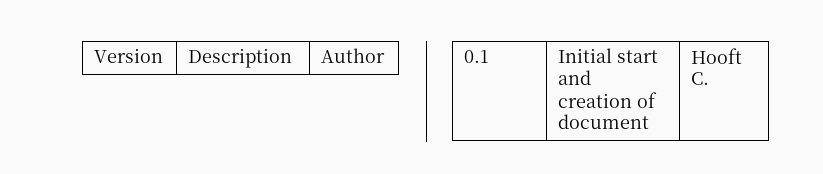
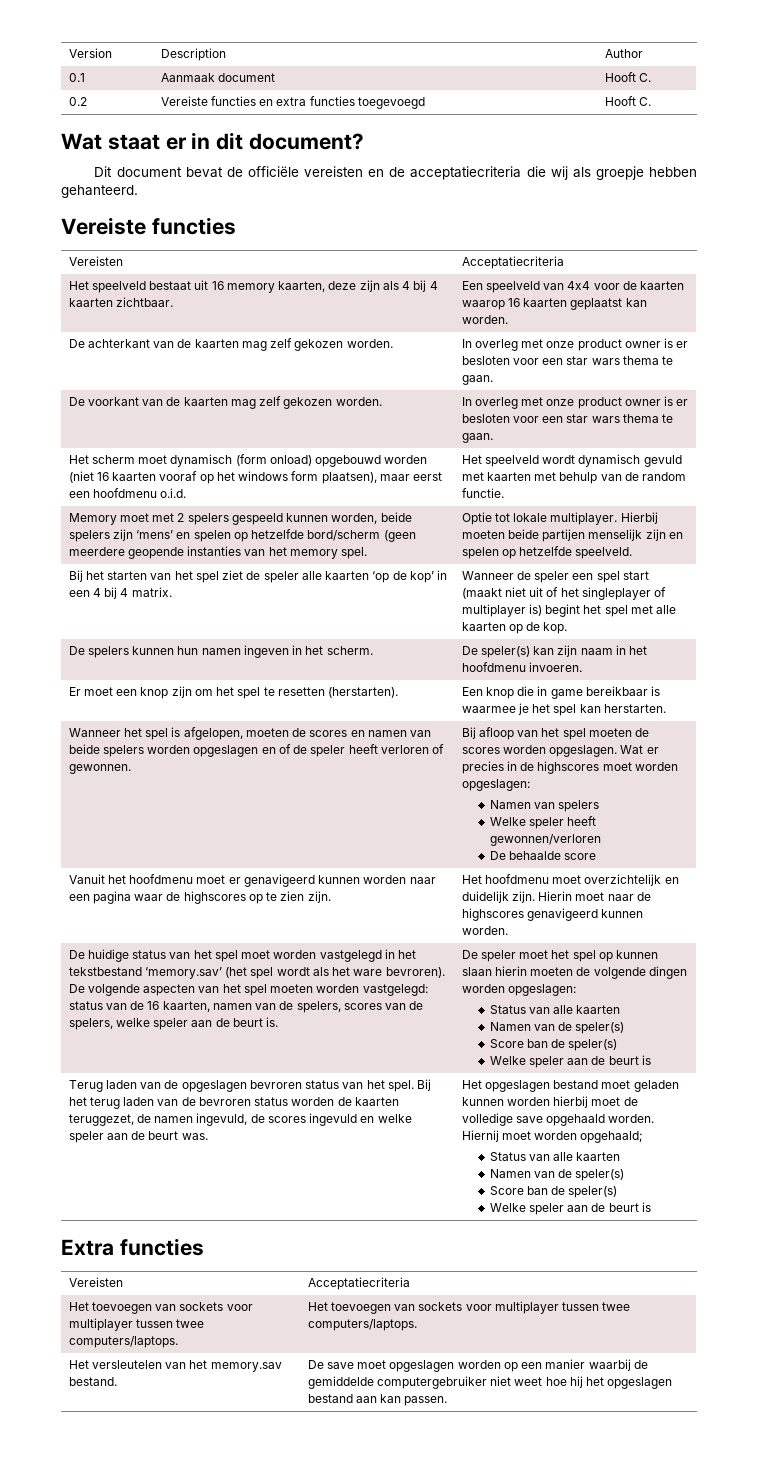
- 0.1 | Initial start and creation of document | Hooft C.
+ 0.1 | Aanmaak document | Hooft C.
+ 0.2 | Vereiste functies en extra functies toegevoegd | Hooft C.
+ Wat staat er in dit document?
+ Dit document bevat de officiële vereisten en de acceptatiecriteria die wij als groepje hebben gehanteerd.
+ Vereiste functies
+ Vereisten | Acceptatiecriteria
+ Het speelveld bestaat uit 16 memory kaarten, deze zijn als 4 bij 4 kaarten zichtbaar. | Een speelveld van 4x4 voor de kaarten waarop 16 kaarten geplaatst kan worden.
+ De achterkant van de kaarten mag zelf gekozen worden. | In overleg met onze product owner is er besloten voor een star wars thema te gaan.
+ De voorkant van de kaarten mag zelf gekozen worden. | In overleg met onze product owner is er besloten voor een star wars thema te gaan.
+ Het scherm moet dynamisch (form onload) opgebouwd worden (niet 16 kaarten vooraf op het windows form plaatsen), maar eerst een hoofdmenu o.i.d. | Het speelveld wordt dynamisch gevuld met kaarten met behulp van de random functie.
+ Memory moet met 2 spelers gespeeld kunnen worden, beide spelers zijn ‘mens’ en spelen op hetzelfde bord/scherm (geen meerdere geopende instanties van het memory spel. | Optie tot lokale multiplayer. Hierbij moeten beide partijen menselijk zijn en spelen op hetzelfde speelveld.
+ Bij het starten van het spel ziet de speler alle kaarten ‘op de kop’ in een 4 bij 4 matrix. | Wanneer de speler een spel start (maakt niet uit of het singleplayer of multiplayer is) begint het spel met alle kaarten op de kop.
+ De spelers kunnen hun namen ingeven in het scherm. | De speler(s) kan zijn naam in het hoofdmenu invoeren.
+ Er moet een knop zijn om het spel te resetten (herstarten). | Een knop die in game bereikbaar is waarmee je het spel kan herstarten.
+ Wanneer het spel is afgelopen, moeten de scores en namen van beide spelers worden opgeslagen en of de speler heeft verloren of gewonnen. | Bij afloop van het spel moeten de scores worden opgeslagen. Wat er precies in de highscores moet worden opgeslagen:
+ Namen van spelers
+ Welke speler heeft gewonnen/verloren
+ De behaalde score
+ Vanuit het hoofdmenu moet er genavigeerd kunnen worden naar een pagina waar de highscores op te zien zijn. | Het hoofdmenu moet overzichtelijk en duidelijk zijn. Hierin moet naar de highscores genavigeerd kunnen worden.
+ De huidige status van het spel moet worden vastgelegd in het tekstbestand ‘memory.sav’ (het spel wordt als het ware bevroren). De volgende aspecten van het spel moeten worden vastgelegd: status van de 16 kaarten, namen van de spelers, scores van de spelers, welke speler aan de beurt is. | De speler moet het spel op kunnen slaan hierin moeten de volgende dingen worden opgeslagen:
+ Status van alle kaarten
+ Namen van de speler(s)
+ Score ban de speler(s)
+ Welke speler aan de beurt is
+ Terug laden van de opgeslagen bevroren status van het spel. Bij het terug laden van de bevroren status worden de kaarten teruggezet, de namen ingevuld, de scores ingevuld en welke speler aan de beurt was. | Het opgeslagen bestand moet geladen kunnen worden hierbij moet de volledige save opgehaald worden. Hiernij moet worden opgehaald;
+ Status van alle kaarten
+ Namen van de speler(s)
+ Score ban de speler(s)
+ Welke speler aan de beurt is
+ Extra functies
+ Vereisten | Acceptatiecriteria
+ Het toevoegen van sockets voor multiplayer tussen twee computers/laptops. | Het toevoegen van sockets voor multiplayer tussen twee computers/laptops.
+ Het versleutelen van het memory.sav bestand. | De save moet opgeslagen worden op een manier waarbij de gemiddelde computergebruiker niet weet hoe hij het opgeslagen bestand aan kan passen.

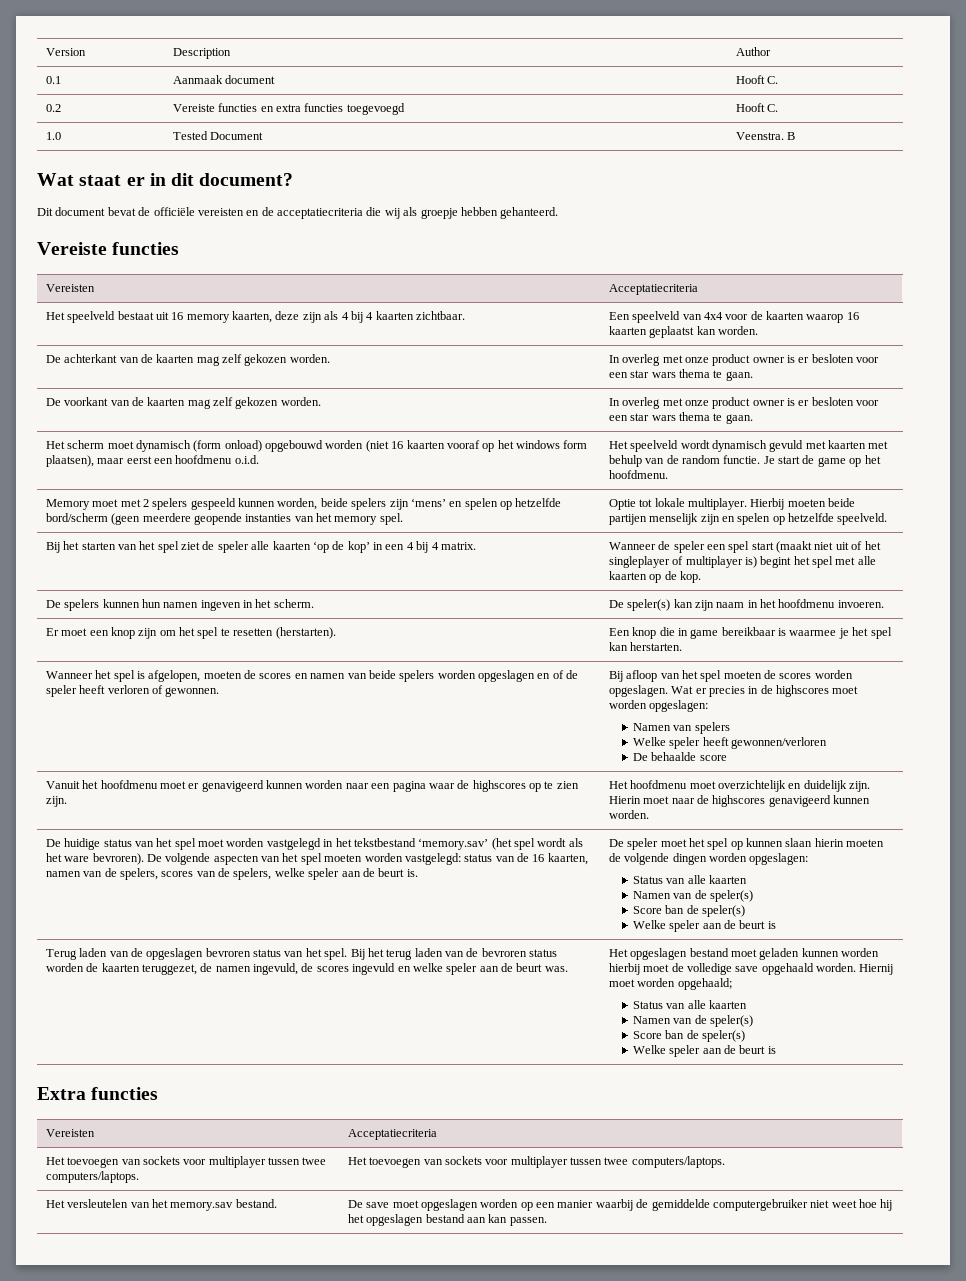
+ 1.0 | Tested Document | Veenstra. B
+ Je start de game op het hoofdmenu.

